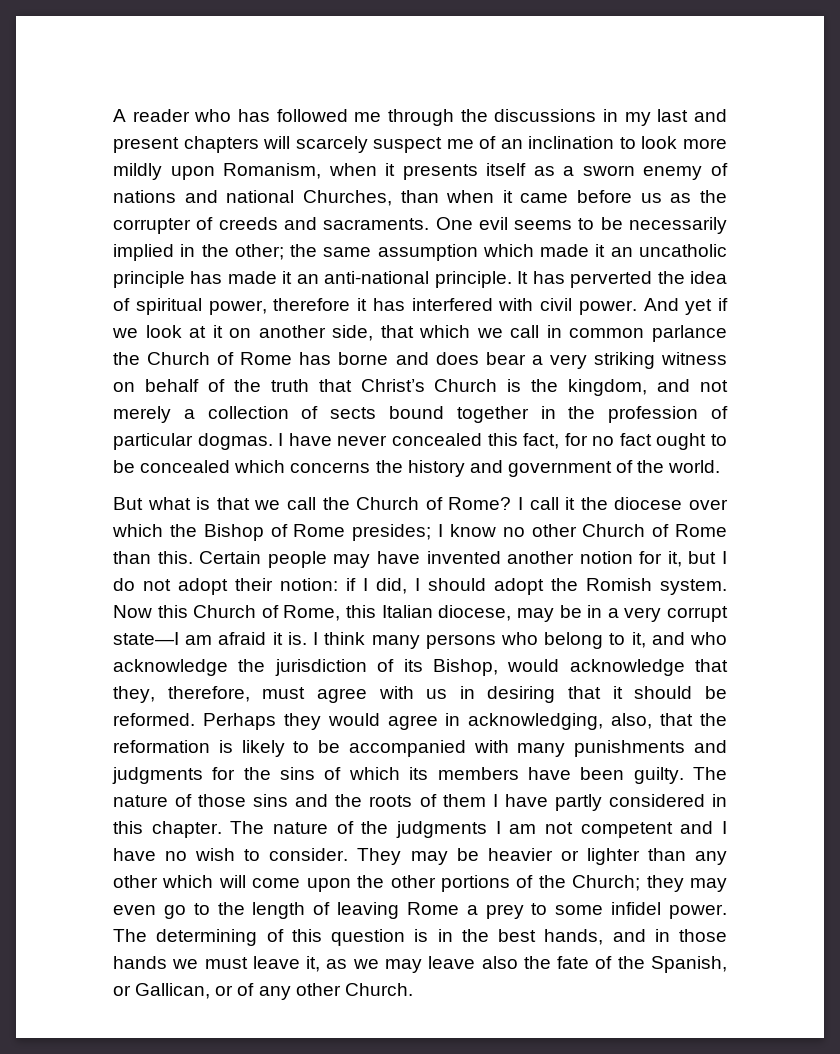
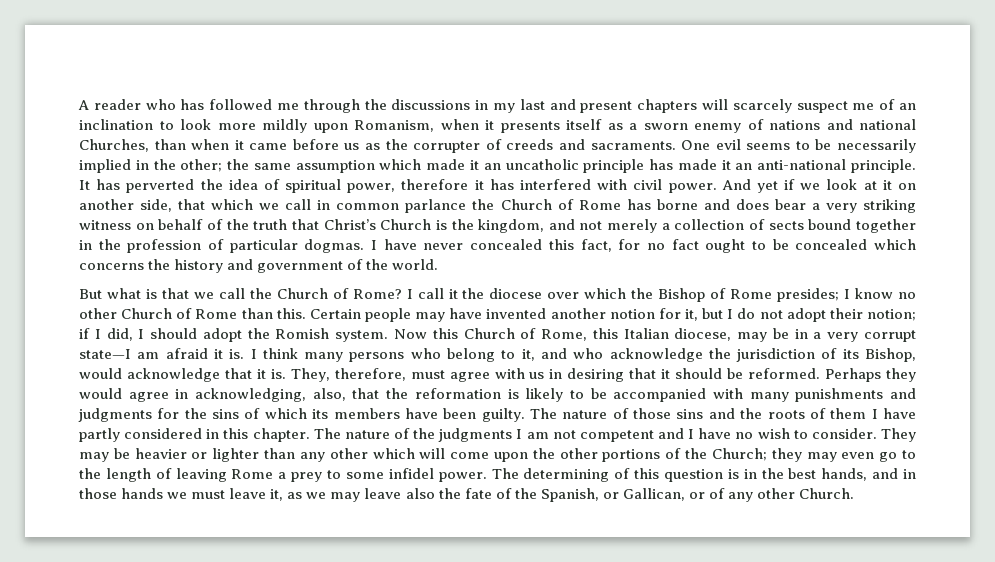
- Certain people may have invented another notion for it, but I do not adopt their notion: if I did, I should adopt the Romish system.
+ Certain people may have invented another notion for it, but I do not adopt their notion; if I did, I should adopt the Romish system.
- I think many persons who belong to it, and who acknowledge the jurisdiction of its Bishop, would acknowledge that they, therefore, must agree with us in desiring that it should be reformed.
+ I think many persons who belong to it, and who acknowledge the jurisdiction of its Bishop, would acknowledge that it is. They, therefore, must agree with us in desiring that it should be reformed.

